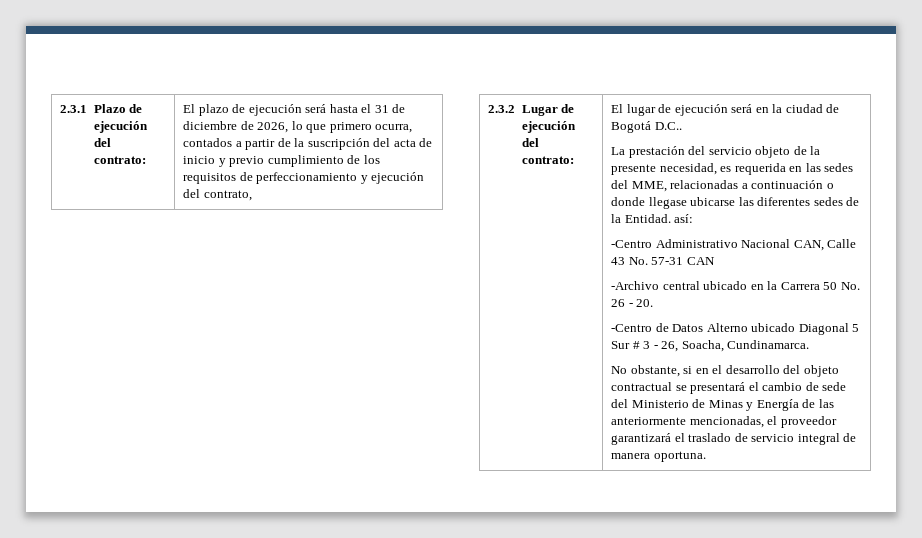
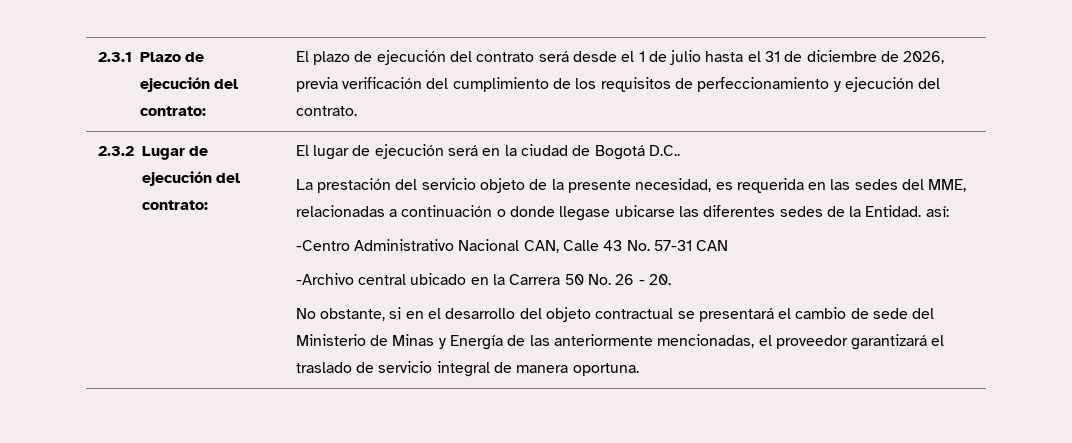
- El plazo de ejecución será hasta el 31 de diciembre de 2026, lo que primero ocurra, contados a partir de la suscripción del acta de inicio y previo cumplimiento de los requisitos de perfeccionamiento y ejecución del contrato,
+ El plazo de ejecución del contrato será desde el 1 de julio hasta el 31 de diciembre de 2026, previa verificación del cumplimiento de los requisitos de perfeccionamiento y ejecución del contrato.
- -Centro de Datos Alterno ubicado Diagonal 5 Sur # 3 - 26, Soacha, Cundinamarca.

